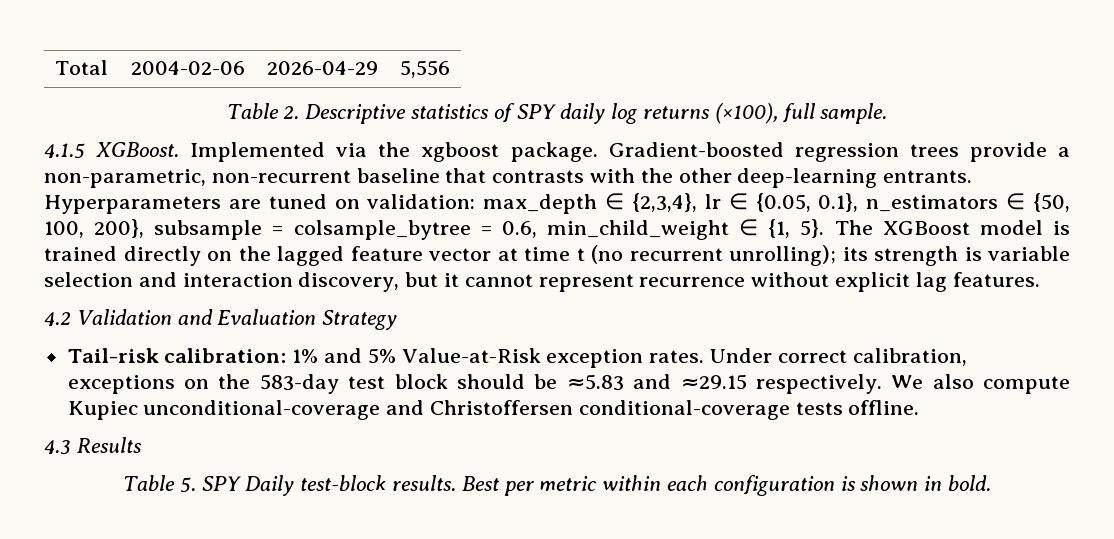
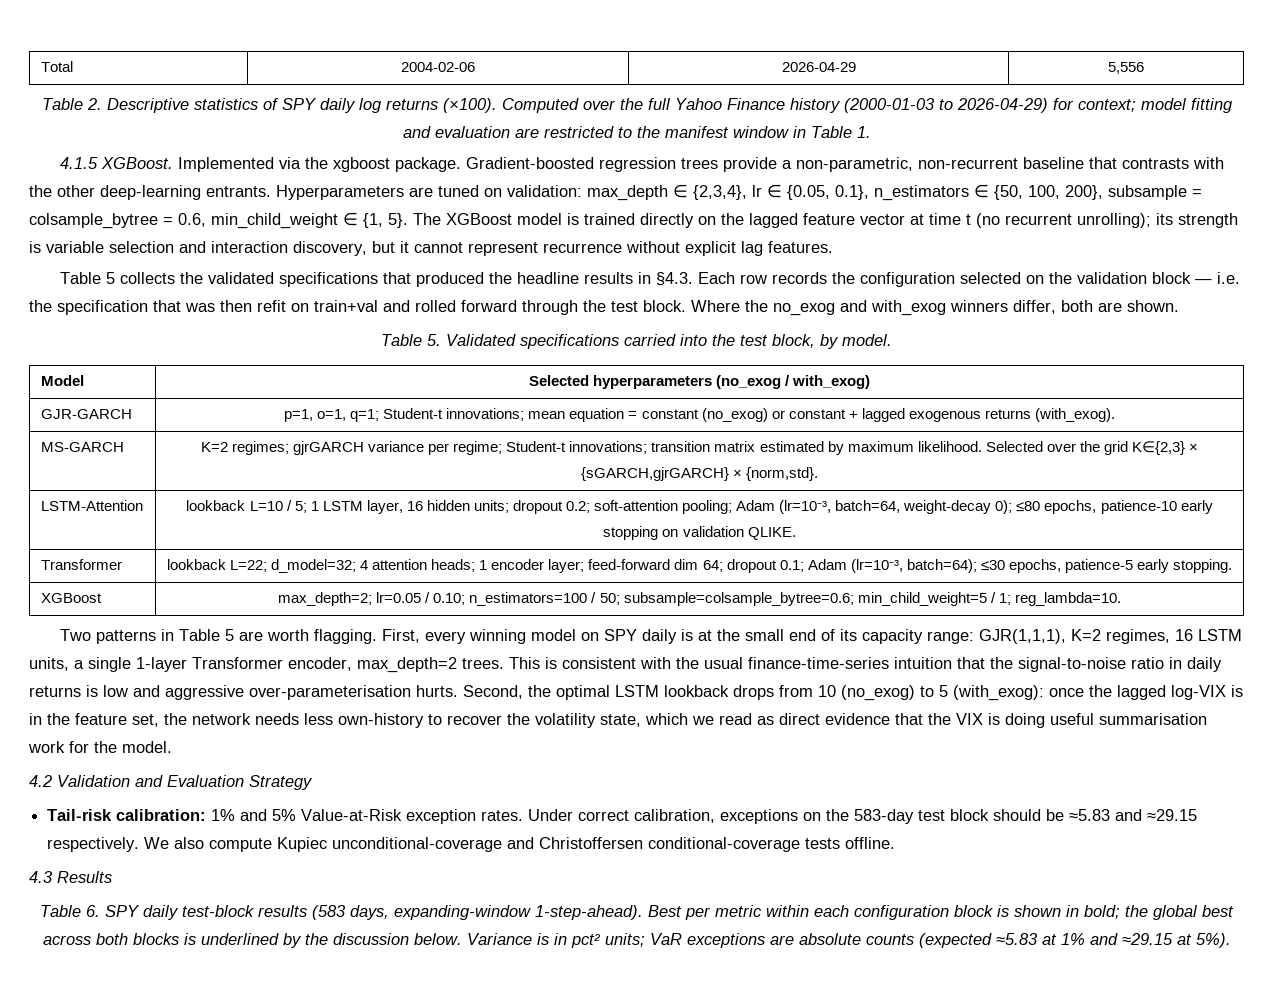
- Table 2. Descriptive statistics of SPY daily log returns (×100), full sample.
+ Table 2. Descriptive statistics of SPY daily log returns (×100). Computed over the full Yahoo Finance history (2000-01-03 to 2026-04-29) for context; model fitting and evaluation are restricted to the manifest window in Table 1.
+ Table 5 collects the validated specifications that produced the headline results in §4.3. Each row records the configuration selected on the validation block — i.e. the specification that was then refit on train+val and rolled forward through the test block. Where the no_exog and with_exog winners differ, both are shown.
+ Table 5. Validated specifications carried into the test block, by model.
+ Model | Selected hyperparameters (no_exog / with_exog)
+ GJR-GARCH | p=1, o=1, q=1; Student-t innovations; mean equation = constant (no_exog) or constant + lagged exogenous returns (with_exog).
+ MS-GARCH | K=2 regimes; gjrGARCH variance per regime; Student-t innovations; transition matrix estimated by maximum likelihood. Selected over the grid K∈{2,3} × {sGARCH,gjrGARCH} × {norm,std}.
+ LSTM-Attention | lookback L=10 / 5; 1 LSTM layer, 16 hidden units; dropout 0.2; soft-attention pooling; Adam (lr=10⁻³, batch=64, weight-decay 0); ≤80 epochs, patience-10 early stopping on validation QLIKE.
+ Transformer | lookback L=22; d_model=32; 4 attention heads; 1 encoder layer; feed-forward dim 64; dropout 0.1; Adam (lr=10⁻³, batch=64); ≤30 epochs, patience-5 early stopping.
+ XGBoost | max_depth=2; lr=0.05 / 0.10; n_estimators=100 / 50; subsample=colsample_bytree=0.6; min_child_weight=5 / 1; reg_lambda=10.
+ Two patterns in Table 5 are worth flagging. First, every winning model on SPY daily is at the small end of its capacity range: GJR(1,1,1), K=2 regimes, 16 LSTM units, a single 1-layer Transformer encoder, max_depth=2 trees. This is consistent with the usual finance-time-series intuition that the signal-to-noise ratio in daily returns is low and aggressive over-parameterisation hurts. Second, the optimal LSTM lookback drops from 10 (no_exog) to 5 (with_exog): once the lagged log-VIX is in the feature set, the network needs less own-history to recover the volatility state, which we read as direct evidence that the VIX is doing useful summarisation work for the model.
- Table 5. SPY Daily test-block results.
+ Table 6. SPY daily test-block results (583 days, expanding-window 1-step-ahead).
- Best per metric within each configuration is shown in bold.
+ Best per metric within each configuration block is shown in bold; the global best across both blocks is underlined by the discussion below. Variance is in pct² units; VaR exceptions are absolute counts (expected ≈5.83 at 1% and ≈29.15 at 5%).

